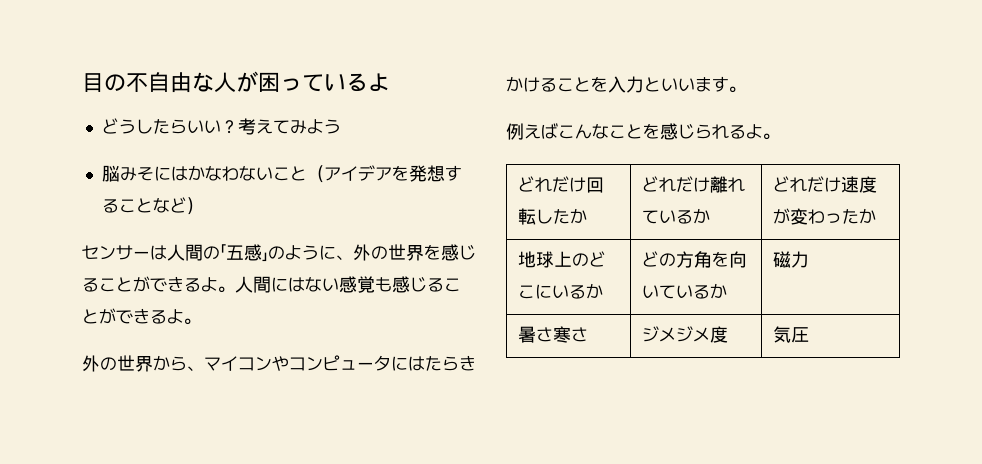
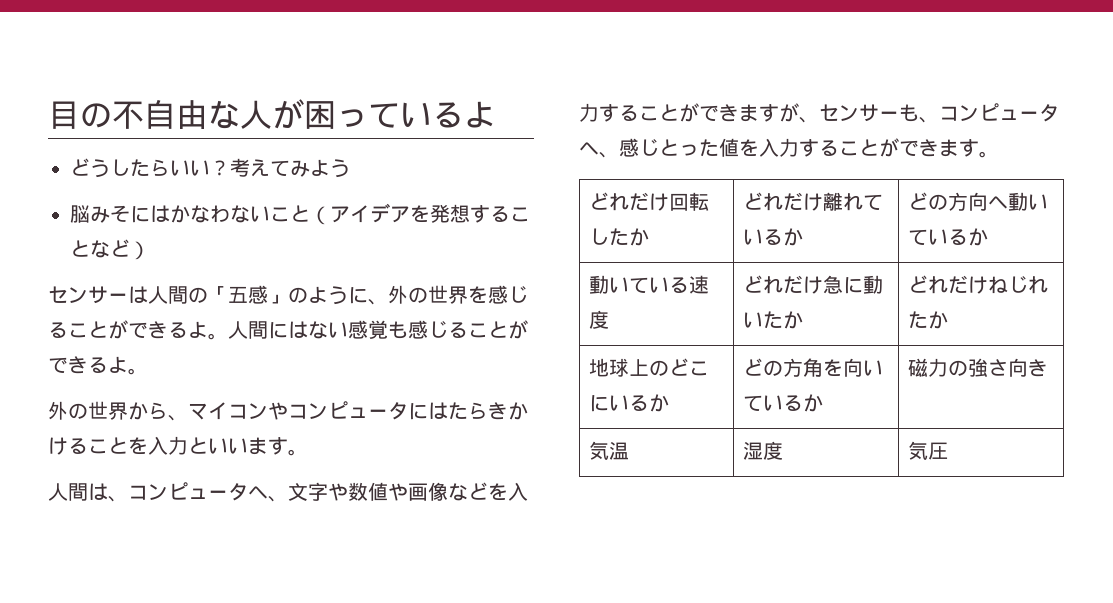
- 例えばこんなことを感じられるよ。
+ 人間は、コンピュータへ、文字や数値や画像などを入力することができますが、センサーも、コンピュータへ、感じとった値を入力することができます。
- どれだけ回転したか | どれだけ離れているか | どれだけ速度が変わったか
+ どれだけ回転したか | どれだけ離れているか | どの方向へ動いているか
+ 動いている速度 | どれだけ急に動いたか | どれだけねじれたか
- 地球上のどこにいるか | どの方角を向いているか | 磁力
- 暑さ寒さ | ジメジメ度 | 気圧
+ 地球上のどこにいるか | どの方角を向いているか | 磁力の強さ向き
+ 気温 | 湿度 | 気圧

